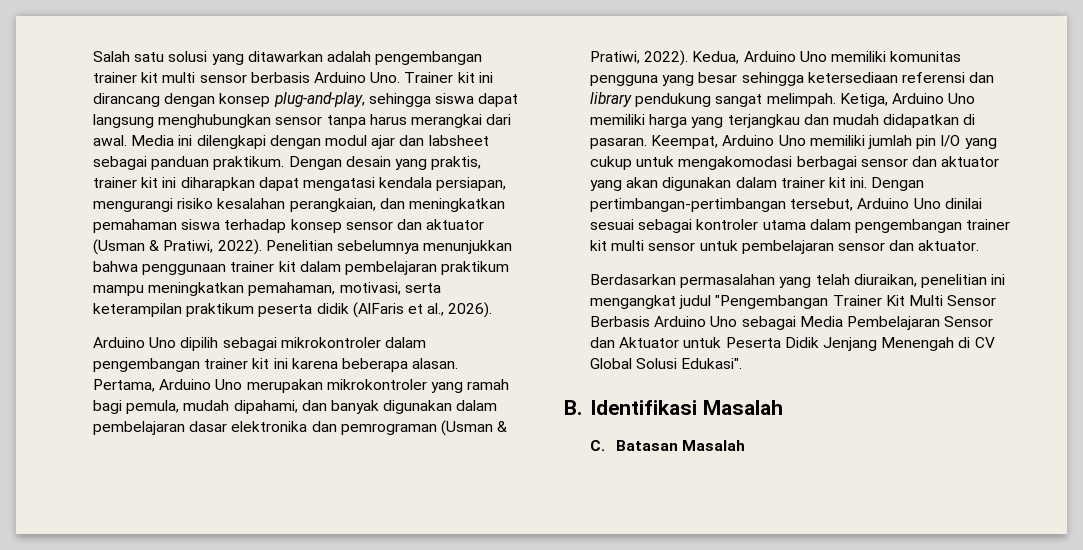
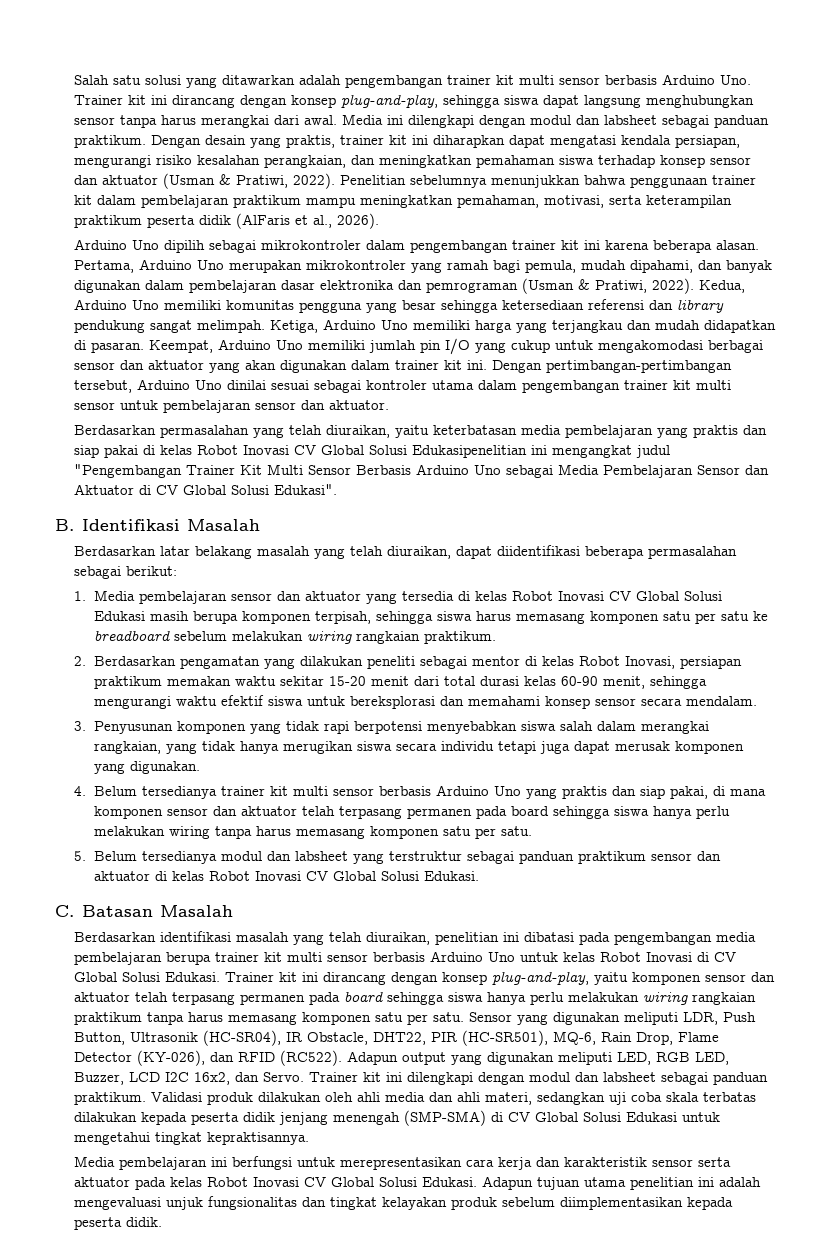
- Media ini dilengkapi dengan modul ajar dan labsheet sebagai panduan praktikum.
+ Media ini dilengkapi dengan modul dan labsheet sebagai panduan praktikum.
- Berdasarkan permasalahan yang telah diuraikan, penelitian ini mengangkat judul "Pengembangan Trainer Kit Multi Sensor Berbasis Arduino Uno sebagai Media Pembelajaran Sensor dan Aktuator untuk Peserta Didik Jenjang Menengah di CV Global Solusi Edukasi".
+ Berdasarkan permasalahan yang telah diuraikan, yaitu keterbatasan media pembelajaran yang praktis dan siap pakai di kelas Robot Inovasi CV Global Solusi Edukasipenelitian ini mengangkat judul "Pengembangan Trainer Kit Multi Sensor Berbasis Arduino Uno sebagai Media Pembelajaran Sensor dan Aktuator di CV Global Solusi Edukasi".
+ Berdasarkan latar belakang masalah yang telah diuraikan, dapat diidentifikasi beberapa permasalahan sebagai berikut:
+ 1. Media pembelajaran sensor dan aktuator yang tersedia di kelas Robot Inovasi CV Global Solusi Edukasi masih berupa komponen terpisah, sehingga siswa harus memasang komponen satu per satu ke breadboard sebelum melakukan wiring rangkaian praktikum.
+ 2. Berdasarkan pengamatan yang dilakukan peneliti sebagai mentor di kelas Robot Inovasi, persiapan praktikum memakan waktu sekitar 15-20 menit dari total durasi kelas 60-90 menit, sehingga mengurangi waktu efektif siswa untuk bereksplorasi dan memahami konsep sensor secara mendalam.
+ 3. Penyusunan komponen yang tidak rapi berpotensi menyebabkan siswa salah dalam merangkai rangkaian, yang tidak hanya merugikan siswa secara individu tetapi juga dapat merusak komponen yang digunakan.
+ 4. Belum tersedianya trainer kit multi sensor berbasis Arduino Uno yang praktis dan siap pakai, di mana komponen sensor dan aktuator telah terpasang permanen pada board sehingga siswa hanya perlu melakukan wiring tanpa harus memasang komponen satu per satu.
+ 5. Belum tersedianya modul dan labsheet yang terstruktur sebagai panduan praktikum sensor dan aktuator di kelas Robot Inovasi CV Global Solusi Edukasi.
  C. Batasan Masalah
+ Berdasarkan identifikasi masalah yang telah diuraikan, penelitian ini dibatasi pada pengembangan media pembelajaran berupa trainer kit multi sensor berbasis Arduino Uno untuk kelas Robot Inovasi di CV Global Solusi Edukasi. Trainer kit ini dirancang dengan konsep plug-and-play, yaitu komponen sensor dan aktuator telah terpasang permanen pada board sehingga siswa hanya perlu melakukan wiring rangkaian praktikum tanpa harus memasang komponen satu per satu. Sensor yang digunakan meliputi LDR, Push Button, Ultrasonik (HC-SR04), IR Obstacle, DHT22, PIR (HC-SR501), MQ-6, Rain Drop, Flame Detector (KY-026), dan RFID (RC522). Adapun output yang digunakan meliputi LED, RGB LED, Buzzer, LCD I2C 16x2, dan Servo. Trainer kit ini dilengkapi dengan modul dan labsheet sebagai panduan praktikum. Validasi produk dilakukan oleh ahli media dan ahli materi, sedangkan uji coba skala terbatas dilakukan kepada peserta didik jenjang menengah (SMP-SMA) di CV Global Solusi Edukasi untuk mengetahui tingkat kepraktisannya.
+ Media pembelajaran ini berfungsi untuk merepresentasikan cara kerja dan karakteristik sensor serta aktuator pada kelas Robot Inovasi CV Global Solusi Edukasi. Adapun tujuan utama penelitian ini adalah mengevaluasi unjuk fungsionalitas dan tingkat kelayakan produk sebelum diimplementasikan kepada peserta didik.

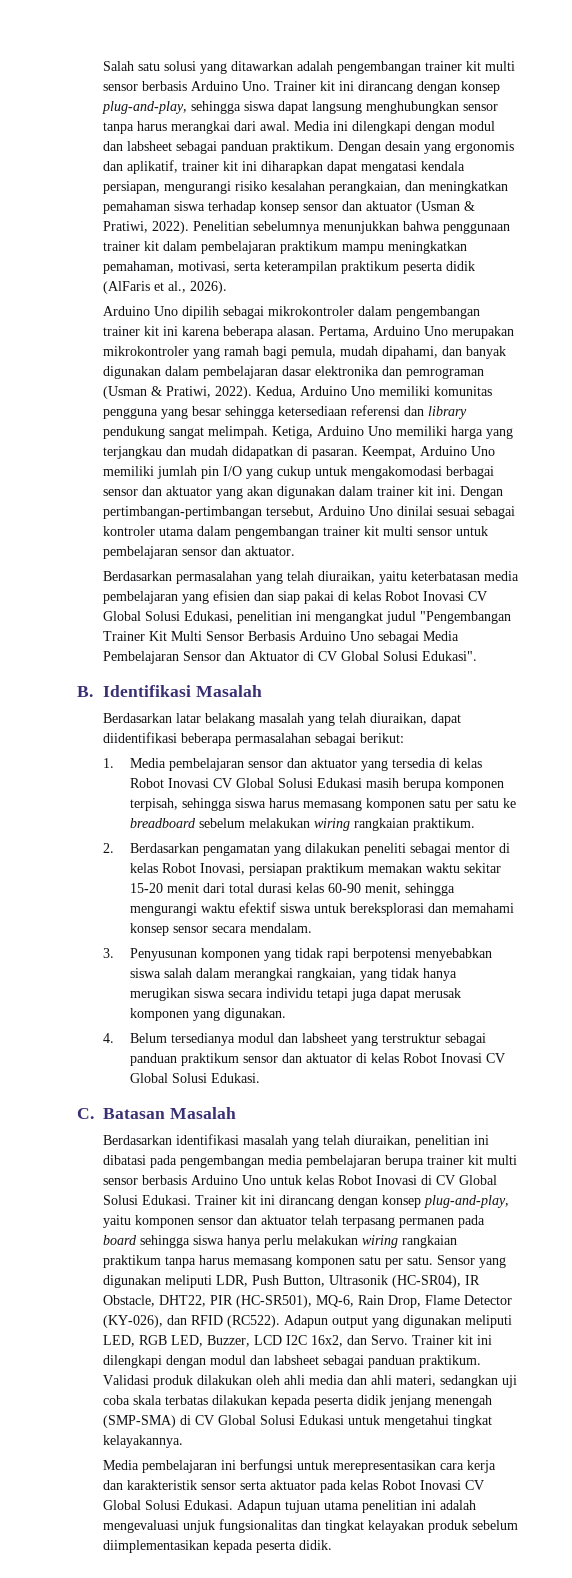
- Dengan desain yang praktis, trainer kit ini diharapkan dapat mengatasi kendala persiapan, mengurangi risiko kesalahan perangkaian, dan meningkatkan pemahaman siswa terhadap konsep sensor dan aktuator (Usman & Pratiwi, 2022).
+ Dengan desain yang ergonomis dan aplikatif, trainer kit ini diharapkan dapat mengatasi kendala persiapan, mengurangi risiko kesalahan perangkaian, dan meningkatkan pemahaman siswa terhadap konsep sensor dan aktuator (Usman & Pratiwi, 2022).
- Berdasarkan permasalahan yang telah diuraikan, yaitu keterbatasan media pembelajaran yang praktis dan siap pakai di kelas Robot Inovasi CV Global Solusi Edukasipenelitian ini mengangkat judul "Pengembangan Trainer Kit Multi Sensor Berbasis Arduino Uno sebagai Media Pembelajaran Sensor dan Aktuator di CV Global Solusi Edukasi".
+ Berdasarkan permasalahan yang telah diuraikan, yaitu keterbatasan media pembelajaran yang efisien dan siap pakai di kelas Robot Inovasi CV Global Solusi Edukasi, penelitian ini mengangkat judul "Pengembangan Trainer Kit Multi Sensor Berbasis Arduino Uno sebagai Media Pembelajaran Sensor dan Aktuator di CV Global Solusi Edukasi".
- 4. Belum tersedianya trainer kit multi sensor berbasis Arduino Uno yang praktis dan siap pakai, di mana komponen sensor dan aktuator telah terpasang permanen pada board sehingga siswa hanya perlu melakukan wiring tanpa harus memasang komponen satu per satu.
- 5. Belum tersedianya modul dan labsheet yang terstruktur sebagai panduan praktikum sensor dan aktuator di kelas Robot Inovasi CV Global Solusi Edukasi.
+ 4. Belum tersedianya modul dan labsheet yang terstruktur sebagai panduan praktikum sensor dan aktuator di kelas Robot Inovasi CV Global Solusi Edukasi.
- Validasi produk dilakukan oleh ahli media dan ahli materi, sedangkan uji coba skala terbatas dilakukan kepada peserta didik jenjang menengah (SMP-SMA) di CV Global Solusi Edukasi untuk mengetahui tingkat kepraktisannya.
+ Validasi produk dilakukan oleh ahli media dan ahli materi, sedangkan uji coba skala terbatas dilakukan kepada peserta didik jenjang menengah (SMP-SMA) di CV Global Solusi Edukasi untuk mengetahui tingkat kelayakannya.

